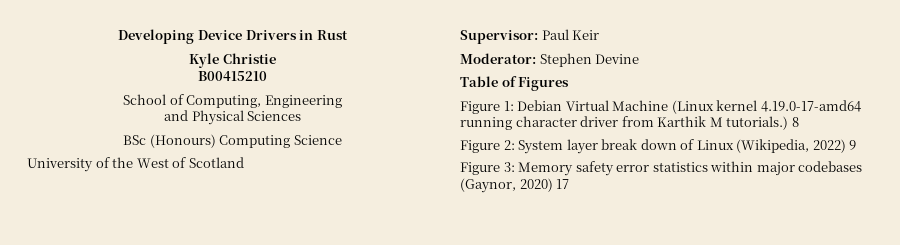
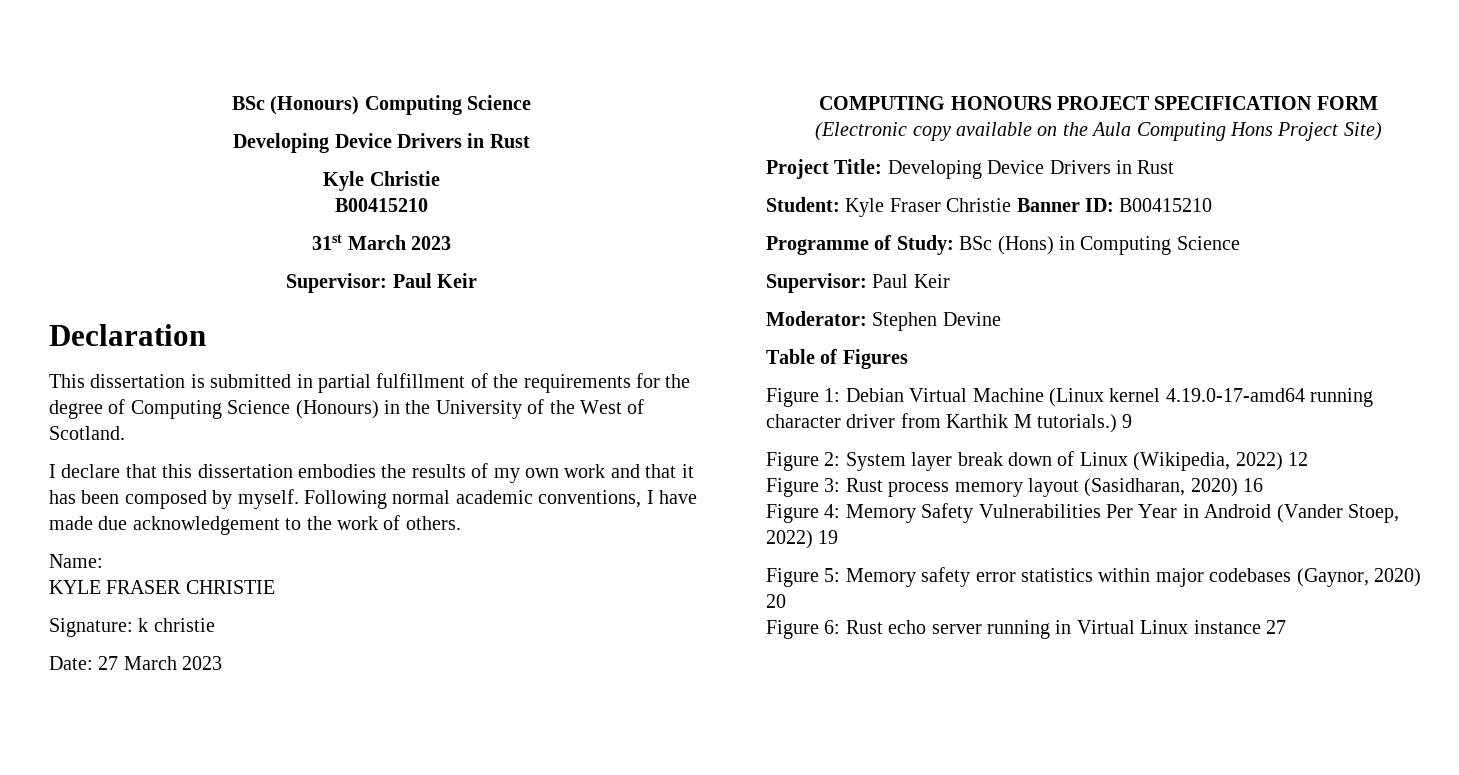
+ BSc (Honours) Computing Science
- School of Computing, Engineering
- and Physical Sciences
- BSc (Honours) Computing Science
- University of the West of Scotland
+ 31st March 2023
+ Supervisor: Paul Keir
+ Declaration
+ This dissertation is submitted in partial fulfillment of the requirements for the degree of Computing Science (Honours) in the University of the West of Scotland.
+ I declare that this dissertation embodies the results of my own work and that it has been composed by myself. Following normal academic conventions, I have made due acknowledgement to the work of others.
+ Name:
+ KYLE FRASER CHRISTIE
+ Signature: k christie
+ Date: 27 March 2023
+ COMPUTING HONOURS PROJECT SPECIFICATION FORM
+ (Electronic copy available on the Aula Computing Hons Project Site)
+ Project Title: Developing Device Drivers in Rust
+ Student: Kyle Fraser Christie Banner ID: B00415210
+ Programme of Study: BSc (Hons) in Computing Science
- 8
+ 9
- Figure 2: System layer break down of Linux (Wikipedia, 2022) 9
+ Figure 2: System layer break down of Linux (Wikipedia, 2022) 12
- Figure 3: Memory safety error statistics within major codebases (Gaynor, 2020) 17
+ Figure 3: Rust process memory layout (Sasidharan, 2020) 16
+ Figure 4: Memory Safety Vulnerabilities Per Year in Android (Vander Stoep, 2022) 19
+ Figure 5: Memory safety error statistics within major codebases (Gaynor, 2020) 20
+ Figure 6: Rust echo server running in Virtual Linux instance 27

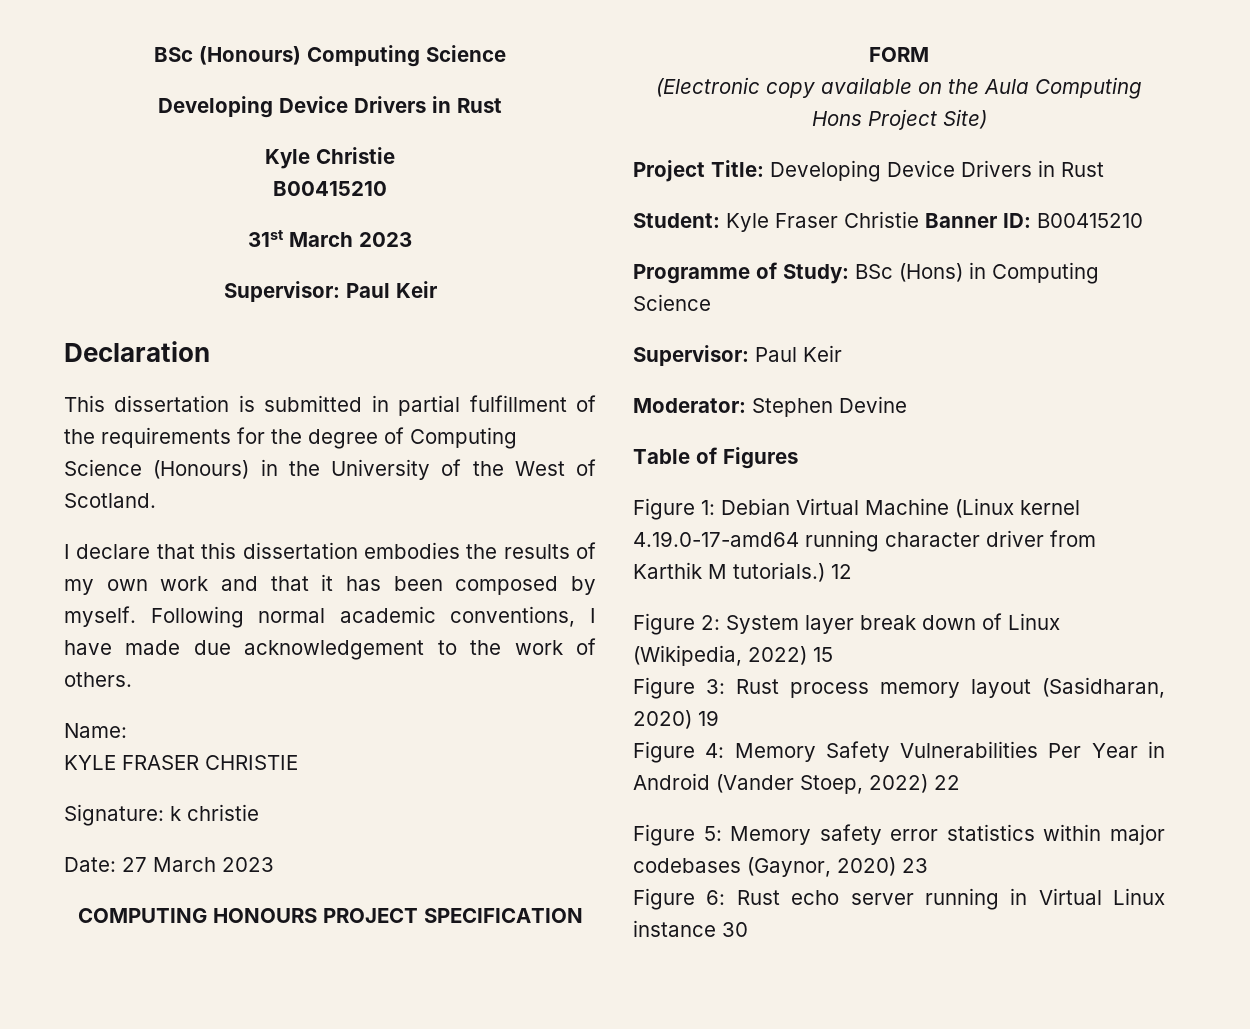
- 9
+ 12
- Figure 2: System layer break down of Linux (Wikipedia, 2022) 12
+ Figure 2: System layer break down of Linux (Wikipedia, 2022) 15
- Figure 3: Rust process memory layout (Sasidharan, 2020) 16
+ Figure 3: Rust process memory layout (Sasidharan, 2020) 19
- Figure 4: Memory Safety Vulnerabilities Per Year in Android (Vander Stoep, 2022) 19
+ Figure 4: Memory Safety Vulnerabilities Per Year in Android (Vander Stoep, 2022) 22
- Figure 5: Memory safety error statistics within major codebases (Gaynor, 2020) 20
+ Figure 5: Memory safety error statistics within major codebases (Gaynor, 2020) 23
- Figure 6: Rust echo server running in Virtual Linux instance 27
+ Figure 6: Rust echo server running in Virtual Linux instance 30

